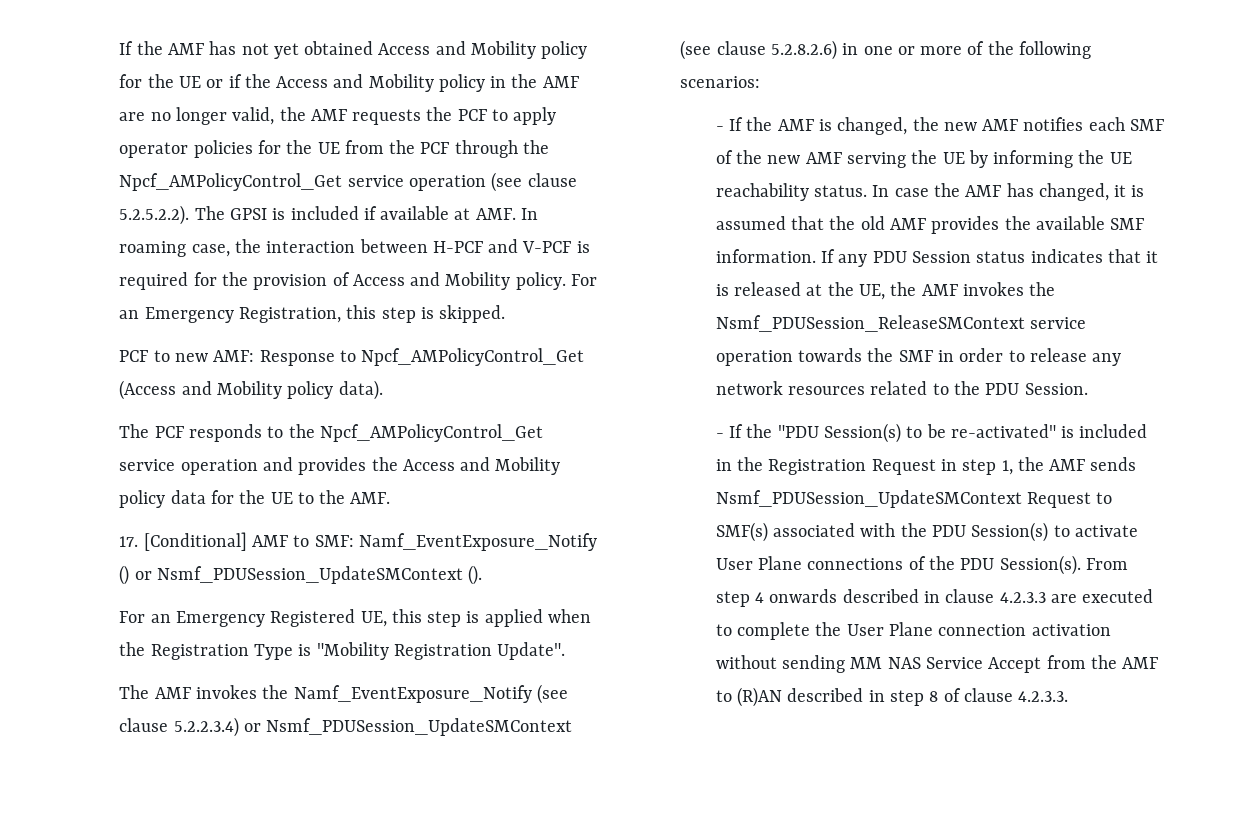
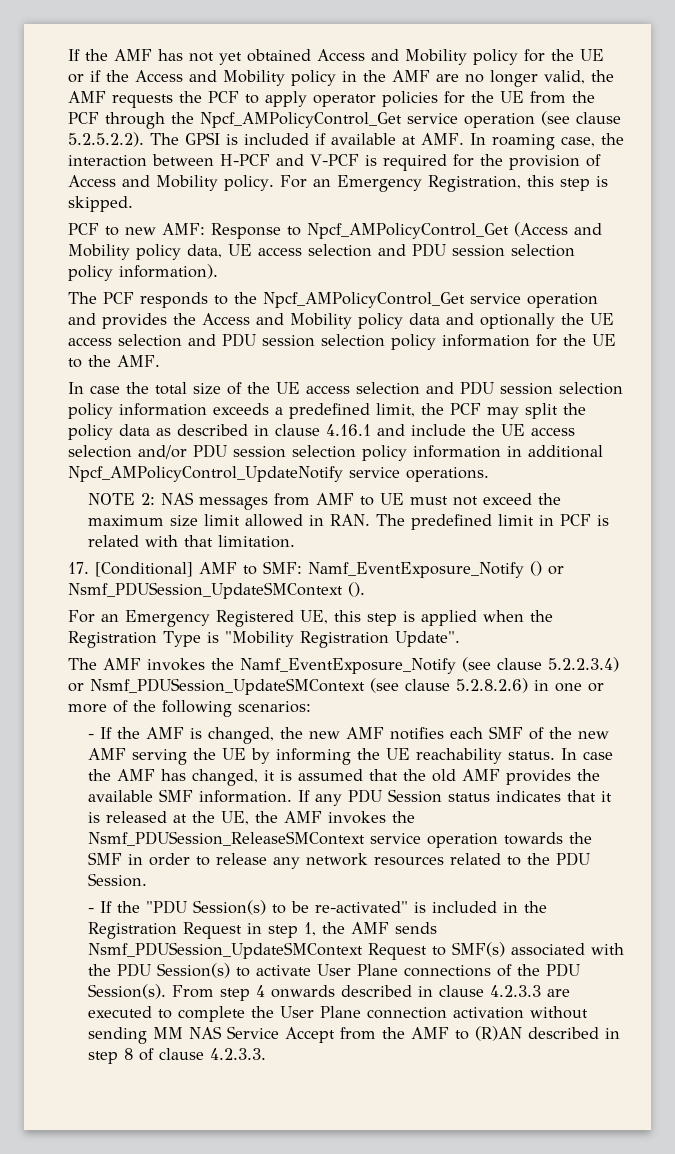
- PCF to new AMF: Response to Npcf_AMPolicyControl_Get (Access and Mobility policy data).
+ PCF to new AMF: Response to Npcf_AMPolicyControl_Get (Access and Mobility policy data, UE access selection and PDU session selection policy information).
- The PCF responds to the Npcf_AMPolicyControl_Get service operation and provides the Access and Mobility policy data for the UE to the AMF.
+ The PCF responds to the Npcf_AMPolicyControl_Get service operation and provides the Access and Mobility policy data and optionally the UE access selection and PDU session selection policy information for the UE to the AMF.
+ In case the total size of the UE access selection and PDU session selection policy information exceeds a predefined limit, the PCF may split the policy data as described in clause 4.16.1 and include the UE access selection and/or PDU session selection policy information in additional Npcf_AMPolicyControl_UpdateNotify service operations.
+ NOTE 2: NAS messages from AMF to UE must not exceed the maximum size limit allowed in RAN. The predefined limit in PCF is related with that limitation.

